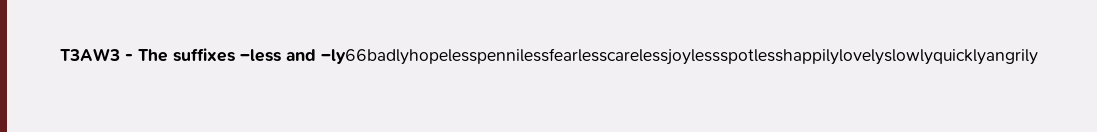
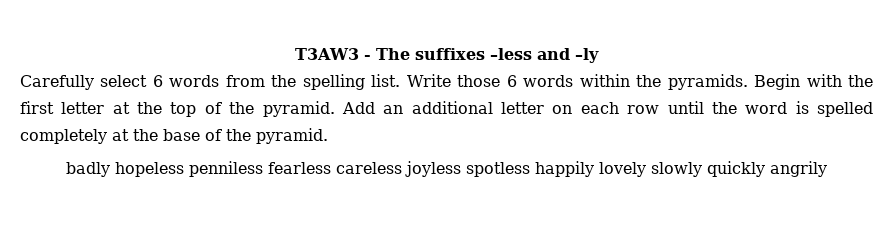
- T3AW3 - The suffixes –less and –ly66badlyhopelesspennilessfearlesscarelessjoylessspotlesshappilylovelyslowlyquicklyangrily
+ T3AW3 - The suffixes –less and –ly
+ Carefully select 6 words from the spelling list. Write those 6 words within the pyramids. Begin with the first letter at the top of the pyramid. Add an additional letter on each row until the word is spelled completely at the base of the pyramid.
+ badly hopeless penniless fearless careless joyless spotless happily lovely slowly quickly angrily

